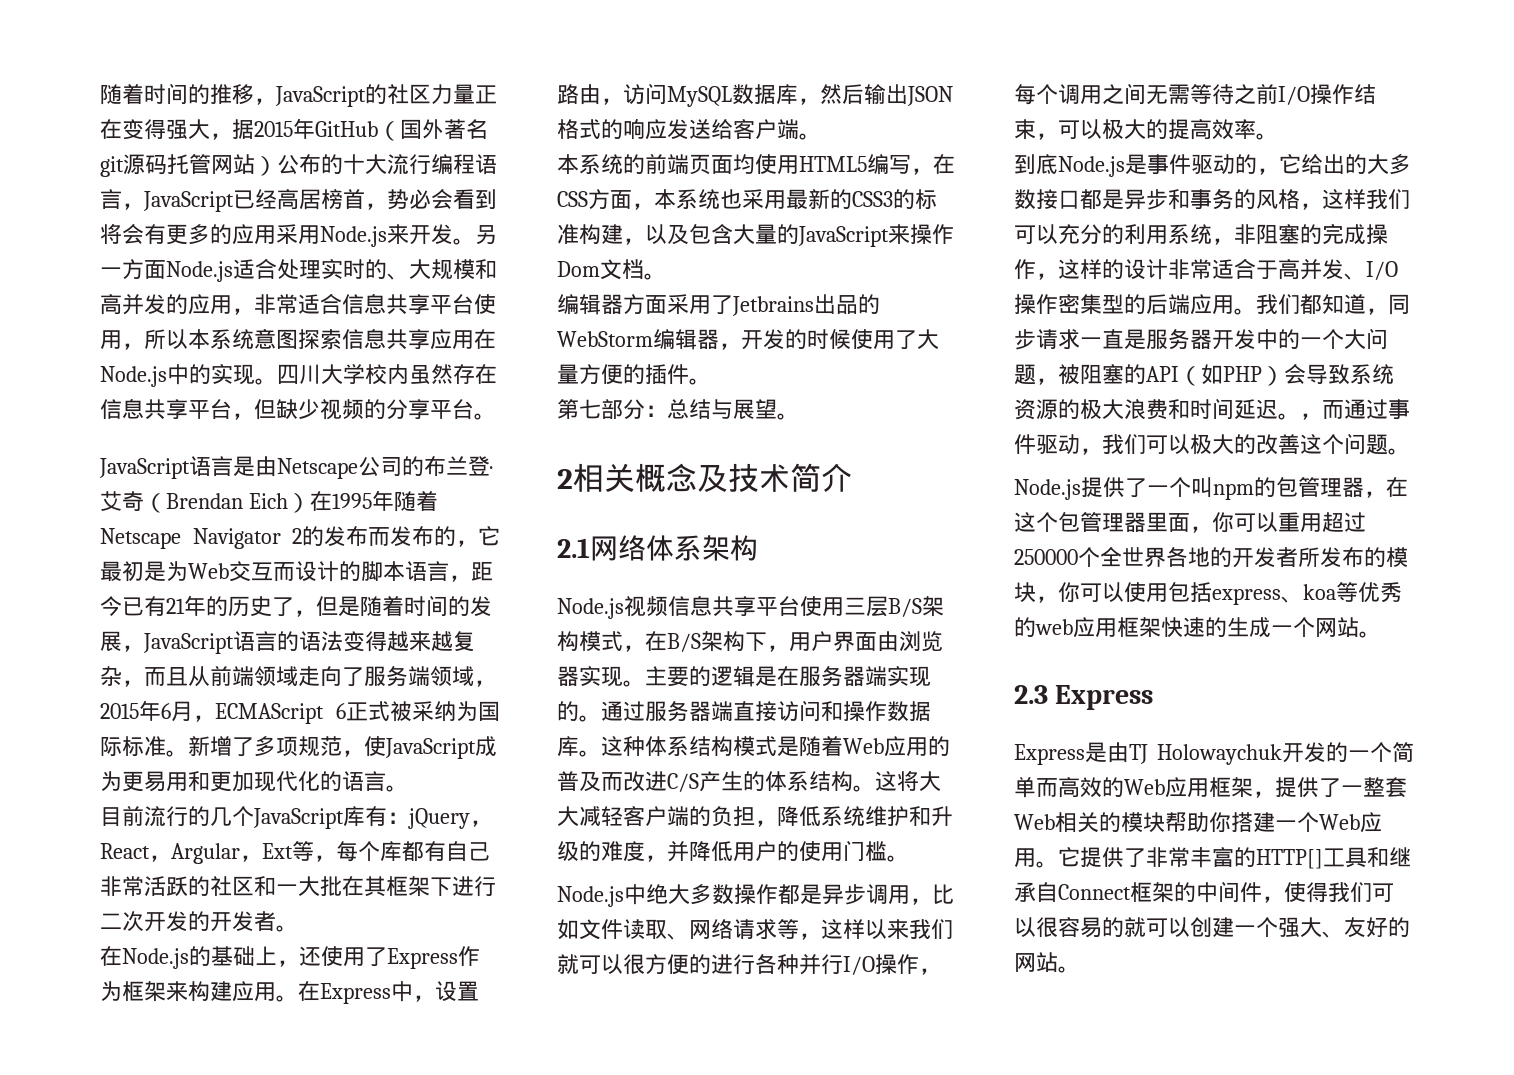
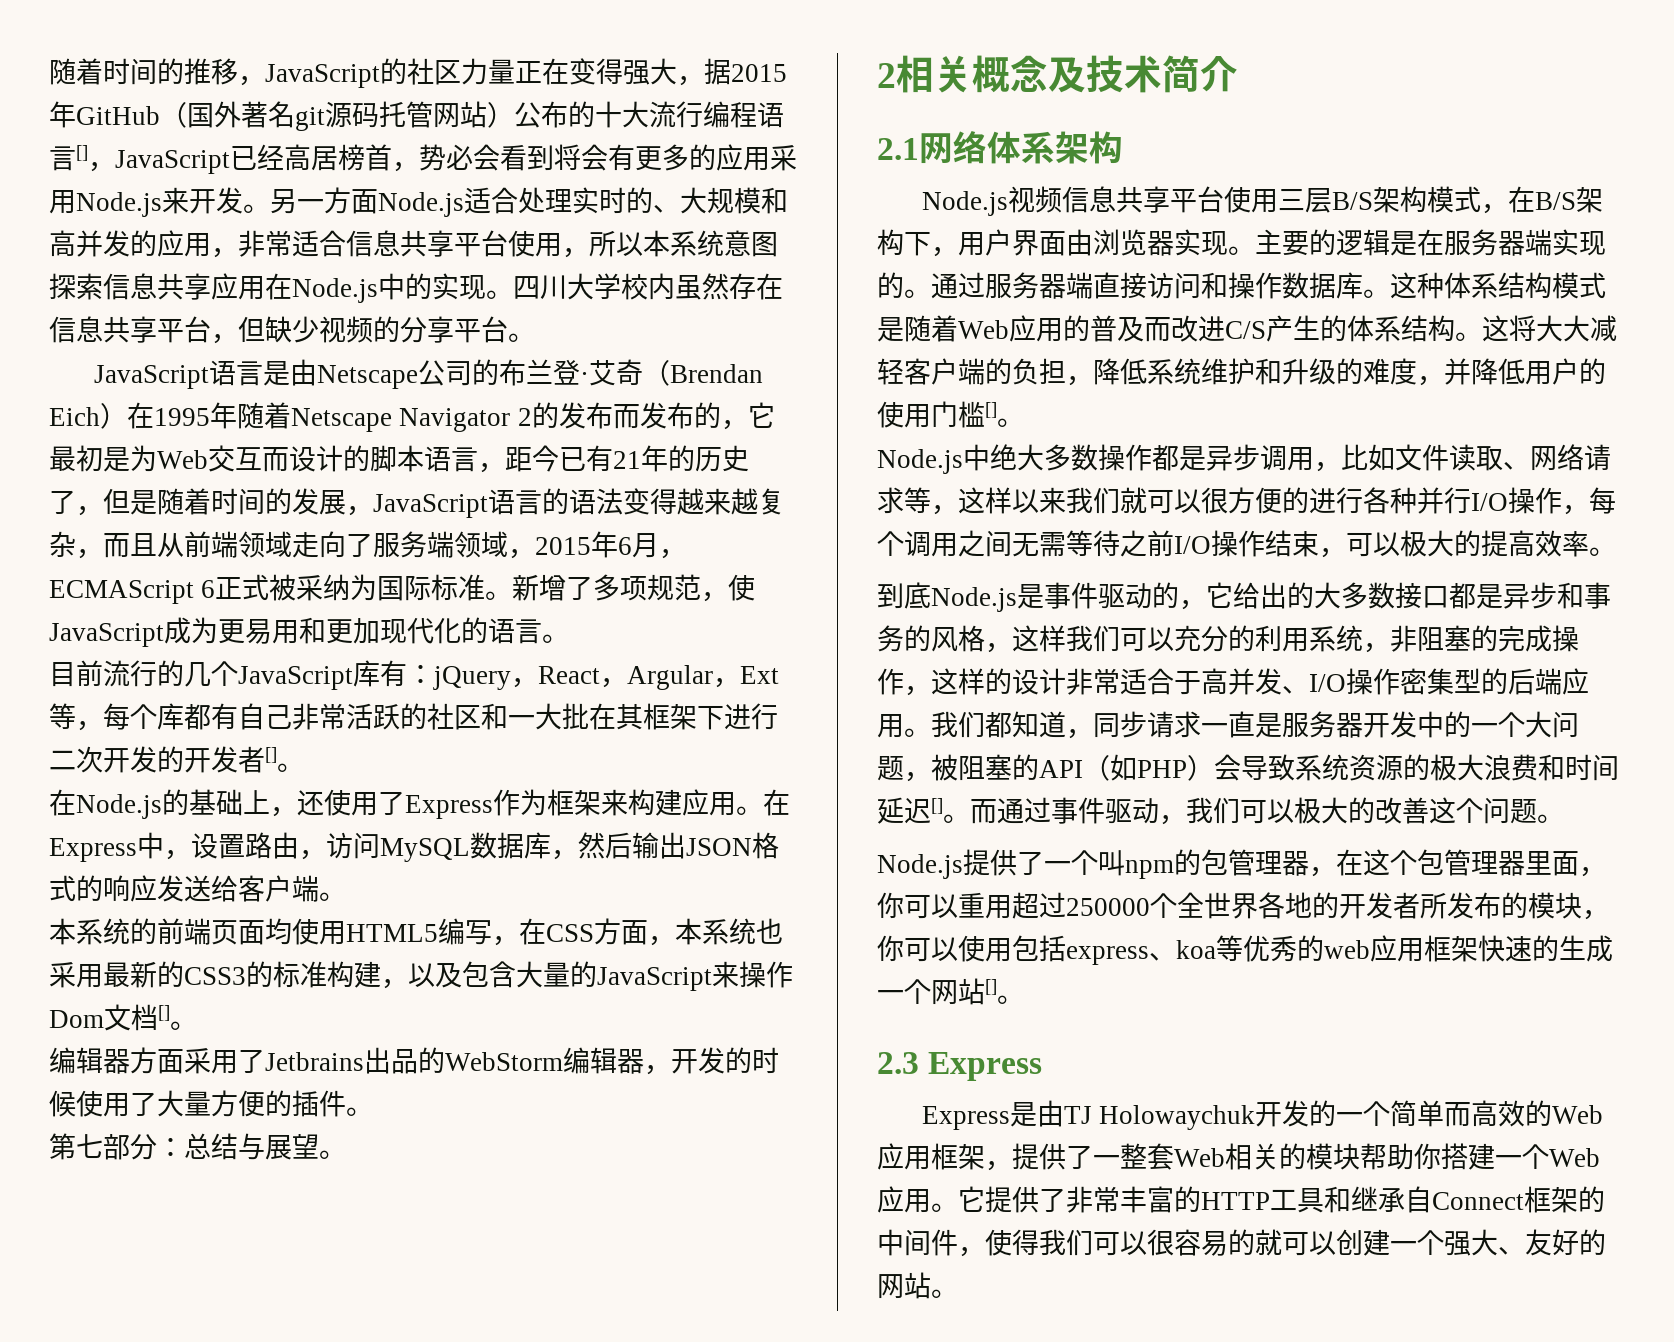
- 随着时间的推移，JavaScript的社区力量正在变得强大，据2015年GitHub（国外著名git源码托管网站）公布的十大流行编程语言，JavaScript已经高居榜首，势必会看到将会有更多的应用采用Node.js来开发。
+ 随着时间的推移，JavaScript的社区力量正在变得强大，据2015年GitHub（国外著名git源码托管网站）公布的十大流行编程语言[]，JavaScript已经高居榜首，势必会看到将会有更多的应用采用Node.js来开发。
- 目前流行的几个JavaScript库有：jQuery，React，Argular，Ext等，每个库都有自己非常活跃的社区和一大批在其框架下进行二次开发的开发者。
+ 目前流行的几个JavaScript库有：jQuery，React，Argular，Ext等，每个库都有自己非常活跃的社区和一大批在其框架下进行二次开发的开发者[]。
- 本系统的前端页面均使用HTML5编写，在CSS方面，本系统也采用最新的CSS3的标准构建，以及包含大量的JavaScript来操作Dom文档。
+ 本系统的前端页面均使用HTML5编写，在CSS方面，本系统也采用最新的CSS3的标准构建，以及包含大量的JavaScript来操作Dom文档[]。
- 这将大大减轻客户端的负担，降低系统维护和升级的难度，并降低用户的使用门槛。
+ 这将大大减轻客户端的负担，降低系统维护和升级的难度，并降低用户的使用门槛[]。
- 我们都知道，同步请求一直是服务器开发中的一个大问题，被阻塞的API（如PHP）会导致系统资源的极大浪费和时间延迟。，而通过事件驱动，我们可以极大的改善这个问题。
+ 我们都知道，同步请求一直是服务器开发中的一个大问题，被阻塞的API（如PHP）会导致系统资源的极大浪费和时间延迟[]。而通过事件驱动，我们可以极大的改善这个问题。
- Node.js提供了一个叫npm的包管理器，在这个包管理器里面，你可以重用超过250000个全世界各地的开发者所发布的模块，你可以使用包括express、koa等优秀的web应用框架快速的生成一个网站。
+ Node.js提供了一个叫npm的包管理器，在这个包管理器里面，你可以重用超过250000个全世界各地的开发者所发布的模块，你可以使用包括express、koa等优秀的web应用框架快速的生成一个网站[]。
- 它提供了非常丰富的HTTP[]工具和继承自Connect框架的中间件，使得我们可以很容易的就可以创建一个强大、友好的网站。
+ 它提供了非常丰富的HTTP工具和继承自Connect框架的中间件，使得我们可以很容易的就可以创建一个强大、友好的网站。

